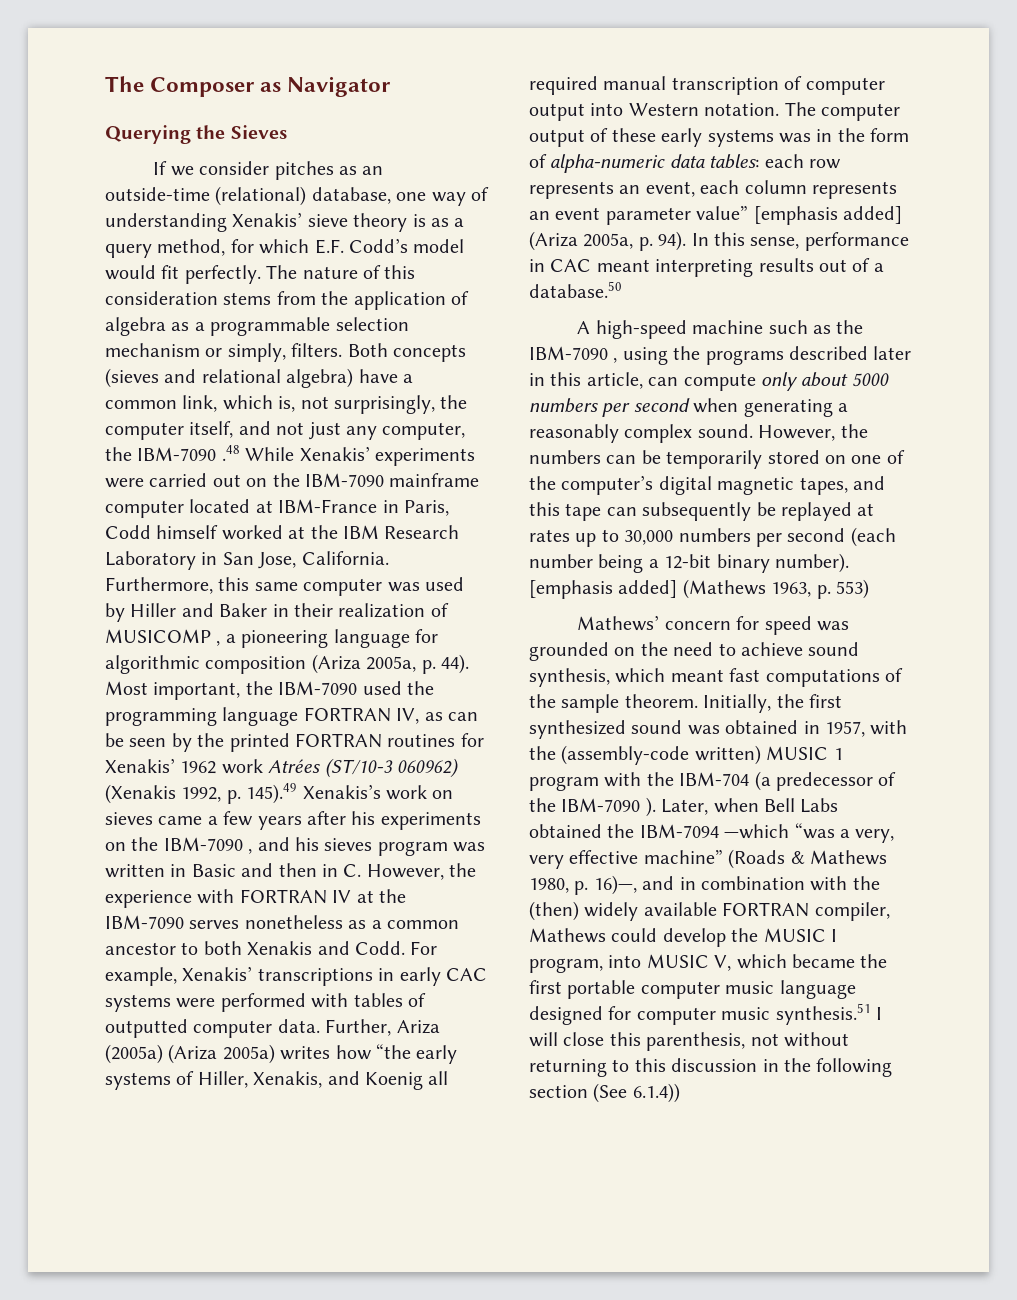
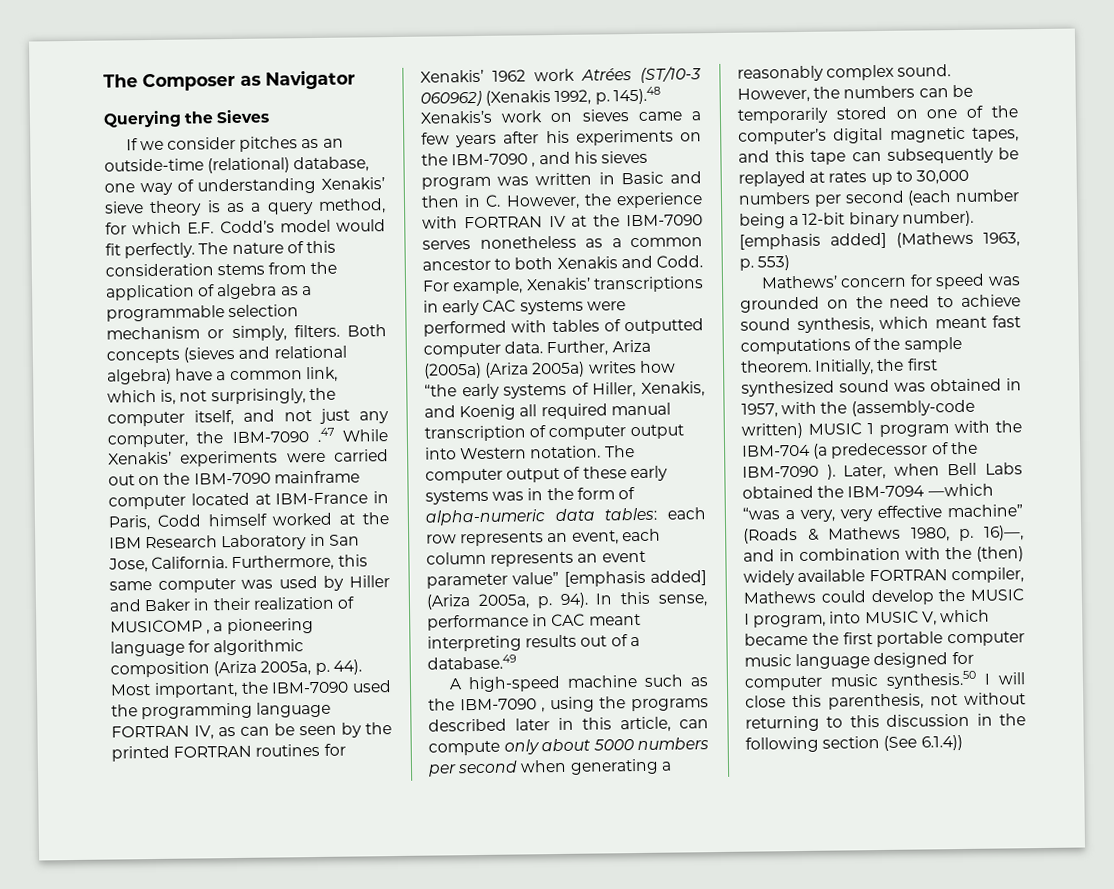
- Both concepts (sieves and relational algebra) have a common link, which is, not surprisingly, the computer itself, and not just any computer, the IBM-7090 .48 While Xenakis’ experiments were carried out on the IBM-7090 mainframe computer located at IBM-France in Paris, Codd himself worked at the IBM Research Laboratory in San Jose, California.
+ Both concepts (sieves and relational algebra) have a common link, which is, not surprisingly, the computer itself, and not just any computer, the IBM-7090 .47 While Xenakis’ experiments were carried out on the IBM-7090 mainframe computer located at IBM-France in Paris, Codd himself worked at the IBM Research Laboratory in San Jose, California.
- Most important, the IBM-7090 used the programming language FORTRAN IV, as can be seen by the printed FORTRAN routines for Xenakis’ 1962 work Atrées (ST/10-3 060962) (Xenakis 1992, p. 145).49 Xenakis’s work on sieves came a few years after his experiments on the IBM-7090 , and his sieves program was written in Basic and then in C. However, the experience with FORTRAN IV at the IBM-7090 serves nonetheless as a common ancestor to both Xenakis and Codd.
+ Most important, the IBM-7090 used the programming language FORTRAN IV, as can be seen by the printed FORTRAN routines for Xenakis’ 1962 work Atrées (ST/10-3 060962) (Xenakis 1992, p. 145).48 Xenakis’s work on sieves came a few years after his experiments on the IBM-7090 , and his sieves program was written in Basic and then in C. However, the experience with FORTRAN IV at the IBM-7090 serves nonetheless as a common ancestor to both Xenakis and Codd.
- In this sense, performance in CAC meant interpreting results out of a database.50
+ In this sense, performance in CAC meant interpreting results out of a database.49
- Later, when Bell Labs obtained the IBM-7094 —which “was a very, very effective machine” (Roads & Mathews 1980, p. 16)—, and in combination with the (then) widely available FORTRAN compiler, Mathews could develop the MUSIC I program, into MUSIC V, which became the first portable computer music language designed for computer music synthesis.51 I will close this parenthesis, not without returning to this discussion in the following section (See 6.1.4))
+ Later, when Bell Labs obtained the IBM-7094 —which “was a very, very effective machine” (Roads & Mathews 1980, p. 16)—, and in combination with the (then) widely available FORTRAN compiler, Mathews could develop the MUSIC I program, into MUSIC V, which became the first portable computer music language designed for computer music synthesis.50 I will close this parenthesis, not without returning to this discussion in the following section (See 6.1.4))

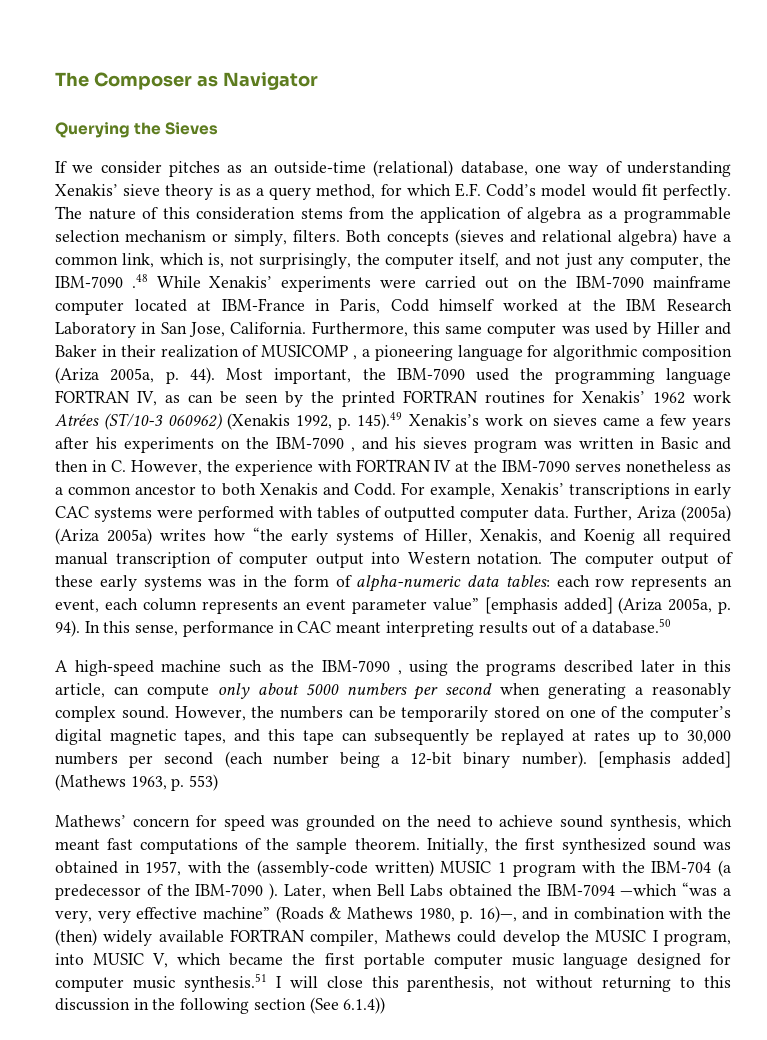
- Both concepts (sieves and relational algebra) have a common link, which is, not surprisingly, the computer itself, and not just any computer, the IBM-7090 .47 While Xenakis’ experiments were carried out on the IBM-7090 mainframe computer located at IBM-France in Paris, Codd himself worked at the IBM Research Laboratory in San Jose, California.
+ Both concepts (sieves and relational algebra) have a common link, which is, not surprisingly, the computer itself, and not just any computer, the IBM-7090 .48 While Xenakis’ experiments were carried out on the IBM-7090 mainframe computer located at IBM-France in Paris, Codd himself worked at the IBM Research Laboratory in San Jose, California.
- Most important, the IBM-7090 used the programming language FORTRAN IV, as can be seen by the printed FORTRAN routines for Xenakis’ 1962 work Atrées (ST/10-3 060962) (Xenakis 1992, p. 145).48 Xenakis’s work on sieves came a few years after his experiments on the IBM-7090 , and his sieves program was written in Basic and then in C. However, the experience with FORTRAN IV at the IBM-7090 serves nonetheless as a common ancestor to both Xenakis and Codd.
+ Most important, the IBM-7090 used the programming language FORTRAN IV, as can be seen by the printed FORTRAN routines for Xenakis’ 1962 work Atrées (ST/10-3 060962) (Xenakis 1992, p. 145).49 Xenakis’s work on sieves came a few years after his experiments on the IBM-7090 , and his sieves program was written in Basic and then in C. However, the experience with FORTRAN IV at the IBM-7090 serves nonetheless as a common ancestor to both Xenakis and Codd.
- In this sense, performance in CAC meant interpreting results out of a database.49
+ In this sense, performance in CAC meant interpreting results out of a database.50
- Later, when Bell Labs obtained the IBM-7094 —which “was a very, very effective machine” (Roads & Mathews 1980, p. 16)—, and in combination with the (then) widely available FORTRAN compiler, Mathews could develop the MUSIC I program, into MUSIC V, which became the first portable computer music language designed for computer music synthesis.50 I will close this parenthesis, not without returning to this discussion in the following section (See 6.1.4))
+ Later, when Bell Labs obtained the IBM-7094 —which “was a very, very effective machine” (Roads & Mathews 1980, p. 16)—, and in combination with the (then) widely available FORTRAN compiler, Mathews could develop the MUSIC I program, into MUSIC V, which became the first portable computer music language designed for computer music synthesis.51 I will close this parenthesis, not without returning to this discussion in the following section (See 6.1.4))

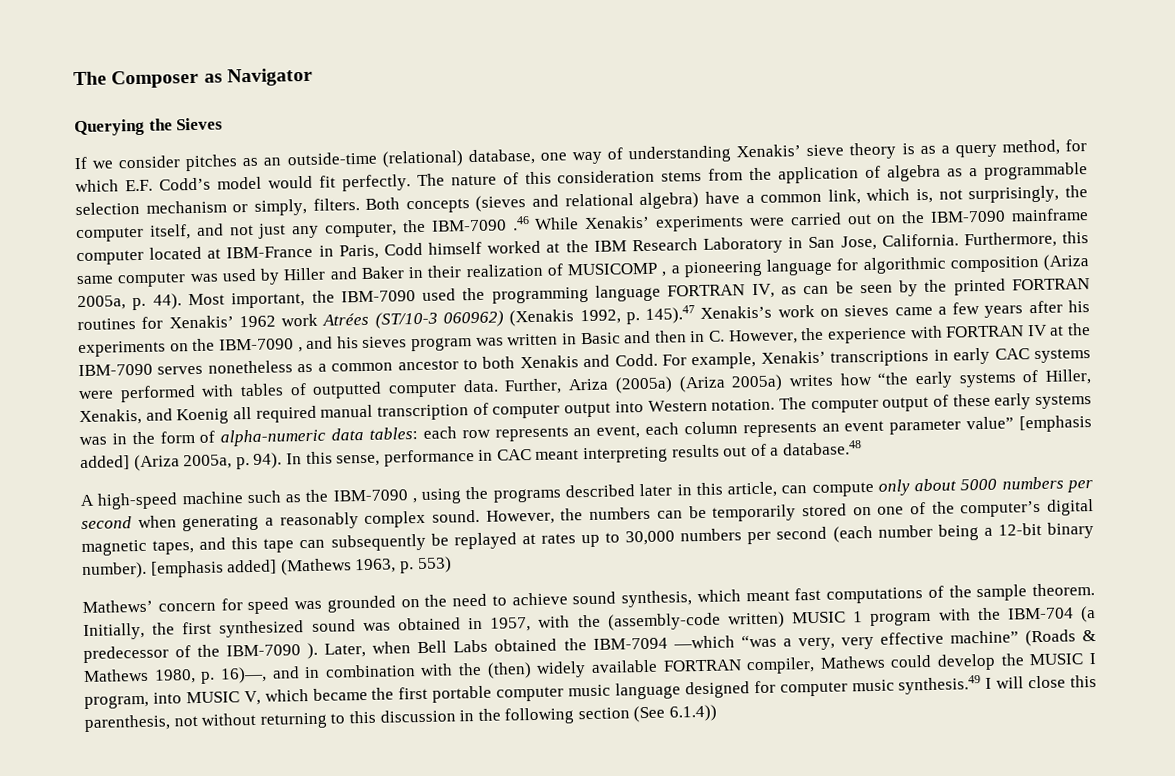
- Both concepts (sieves and relational algebra) have a common link, which is, not surprisingly, the computer itself, and not just any computer, the IBM-7090 .48 While Xenakis’ experiments were carried out on the IBM-7090 mainframe computer located at IBM-France in Paris, Codd himself worked at the IBM Research Laboratory in San Jose, California.
+ Both concepts (sieves and relational algebra) have a common link, which is, not surprisingly, the computer itself, and not just any computer, the IBM-7090 .46 While Xenakis’ experiments were carried out on the IBM-7090 mainframe computer located at IBM-France in Paris, Codd himself worked at the IBM Research Laboratory in San Jose, California.
- Most important, the IBM-7090 used the programming language FORTRAN IV, as can be seen by the printed FORTRAN routines for Xenakis’ 1962 work Atrées (ST/10-3 060962) (Xenakis 1992, p. 145).49 Xenakis’s work on sieves came a few years after his experiments on the IBM-7090 , and his sieves program was written in Basic and then in C. However, the experience with FORTRAN IV at the IBM-7090 serves nonetheless as a common ancestor to both Xenakis and Codd.
+ Most important, the IBM-7090 used the programming language FORTRAN IV, as can be seen by the printed FORTRAN routines for Xenakis’ 1962 work Atrées (ST/10-3 060962) (Xenakis 1992, p. 145).47 Xenakis’s work on sieves came a few years after his experiments on the IBM-7090 , and his sieves program was written in Basic and then in C. However, the experience with FORTRAN IV at the IBM-7090 serves nonetheless as a common ancestor to both Xenakis and Codd.
- In this sense, performance in CAC meant interpreting results out of a database.50
+ In this sense, performance in CAC meant interpreting results out of a database.48
- Later, when Bell Labs obtained the IBM-7094 —which “was a very, very effective machine” (Roads & Mathews 1980, p. 16)—, and in combination with the (then) widely available FORTRAN compiler, Mathews could develop the MUSIC I program, into MUSIC V, which became the first portable computer music language designed for computer music synthesis.51 I will close this parenthesis, not without returning to this discussion in the following section (See 6.1.4))
+ Later, when Bell Labs obtained the IBM-7094 —which “was a very, very effective machine” (Roads & Mathews 1980, p. 16)—, and in combination with the (then) widely available FORTRAN compiler, Mathews could develop the MUSIC I program, into MUSIC V, which became the first portable computer music language designed for computer music synthesis.49 I will close this parenthesis, not without returning to this discussion in the following section (See 6.1.4))

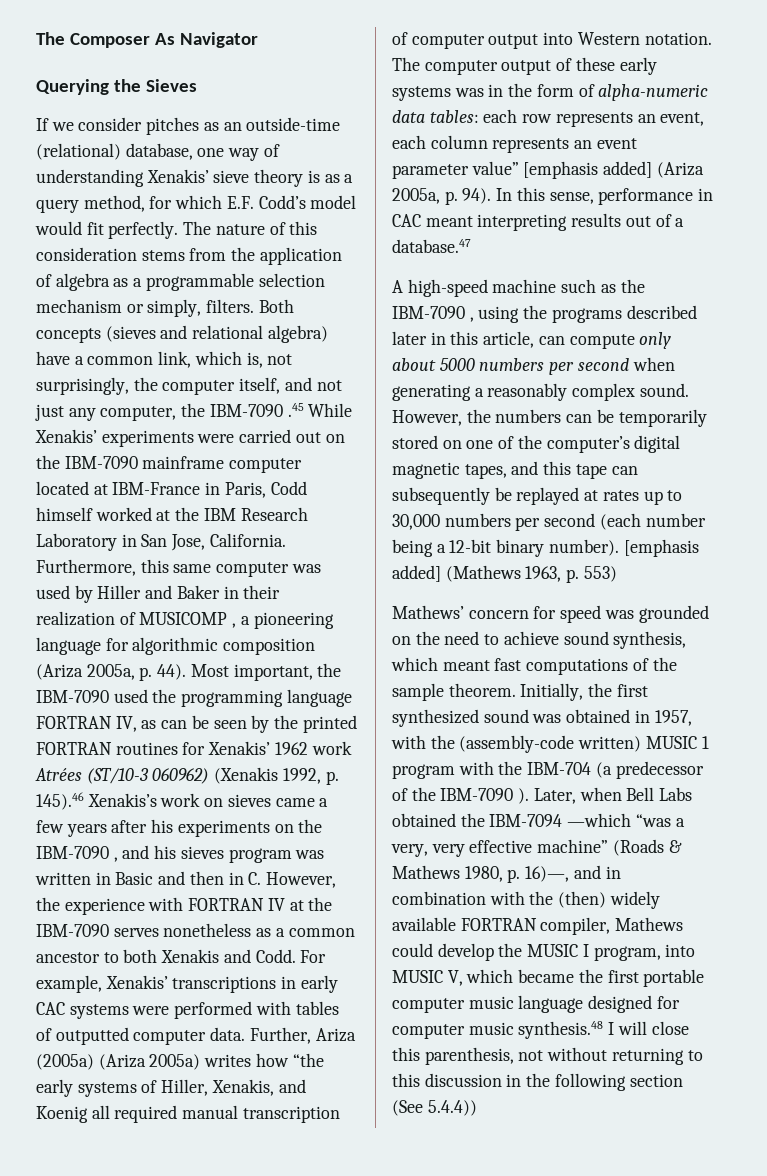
- The Composer as Navigator
+ The Composer As Navigator
- Both concepts (sieves and relational algebra) have a common link, which is, not surprisingly, the computer itself, and not just any computer, the IBM-7090 .46 While Xenakis’ experiments were carried out on the IBM-7090 mainframe computer located at IBM-France in Paris, Codd himself worked at the IBM Research Laboratory in San Jose, California.
+ Both concepts (sieves and relational algebra) have a common link, which is, not surprisingly, the computer itself, and not just any computer, the IBM-7090 .45 While Xenakis’ experiments were carried out on the IBM-7090 mainframe computer located at IBM-France in Paris, Codd himself worked at the IBM Research Laboratory in San Jose, California.
- Most important, the IBM-7090 used the programming language FORTRAN IV, as can be seen by the printed FORTRAN routines for Xenakis’ 1962 work Atrées (ST/10-3 060962) (Xenakis 1992, p. 145).47 Xenakis’s work on sieves came a few years after his experiments on the IBM-7090 , and his sieves program was written in Basic and then in C. However, the experience with FORTRAN IV at the IBM-7090 serves nonetheless as a common ancestor to both Xenakis and Codd.
+ Most important, the IBM-7090 used the programming language FORTRAN IV, as can be seen by the printed FORTRAN routines for Xenakis’ 1962 work Atrées (ST/10-3 060962) (Xenakis 1992, p. 145).46 Xenakis’s work on sieves came a few years after his experiments on the IBM-7090 , and his sieves program was written in Basic and then in C. However, the experience with FORTRAN IV at the IBM-7090 serves nonetheless as a common ancestor to both Xenakis and Codd.
- In this sense, performance in CAC meant interpreting results out of a database.48
+ In this sense, performance in CAC meant interpreting results out of a database.47
- Later, when Bell Labs obtained the IBM-7094 —which “was a very, very effective machine” (Roads & Mathews 1980, p. 16)—, and in combination with the (then) widely available FORTRAN compiler, Mathews could develop the MUSIC I program, into MUSIC V, which became the first portable computer music language designed for computer music synthesis.49 I will close this parenthesis, not without returning to this discussion in the following section (See 6.1.4))
+ Later, when Bell Labs obtained the IBM-7094 —which “was a very, very effective machine” (Roads & Mathews 1980, p. 16)—, and in combination with the (then) widely available FORTRAN compiler, Mathews could develop the MUSIC I program, into MUSIC V, which became the first portable computer music language designed for computer music synthesis.48 I will close this parenthesis, not without returning to this discussion in the following section (See 5.4.4))

